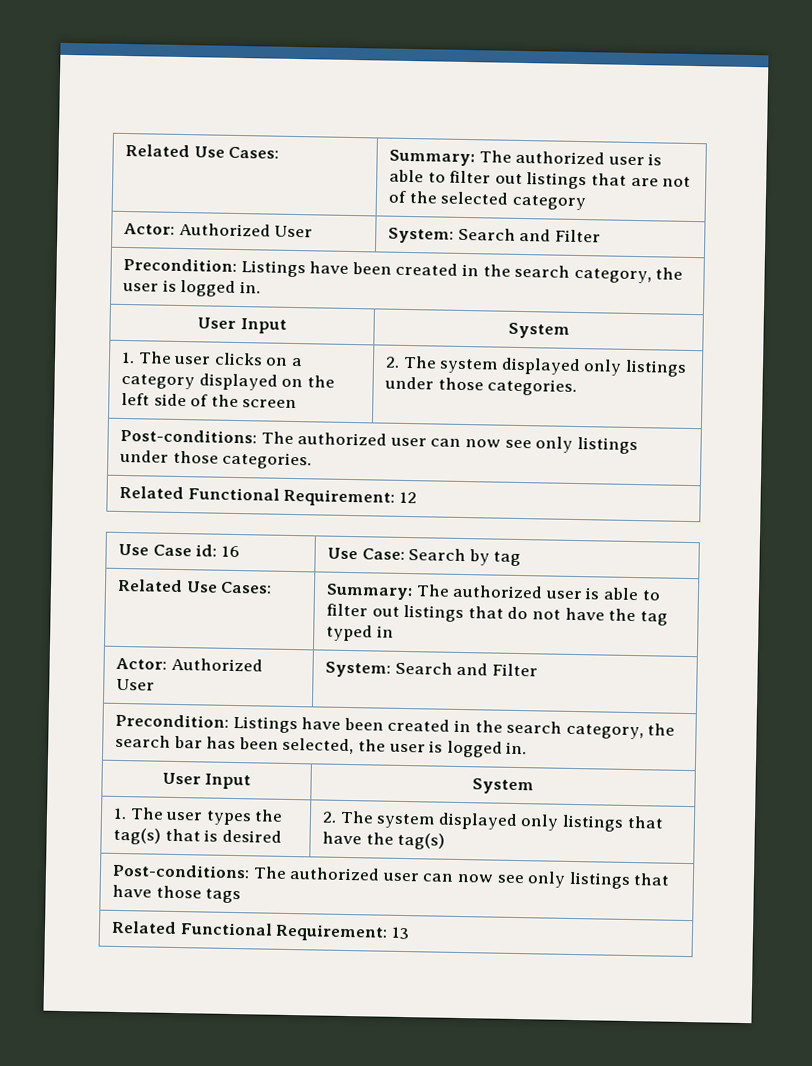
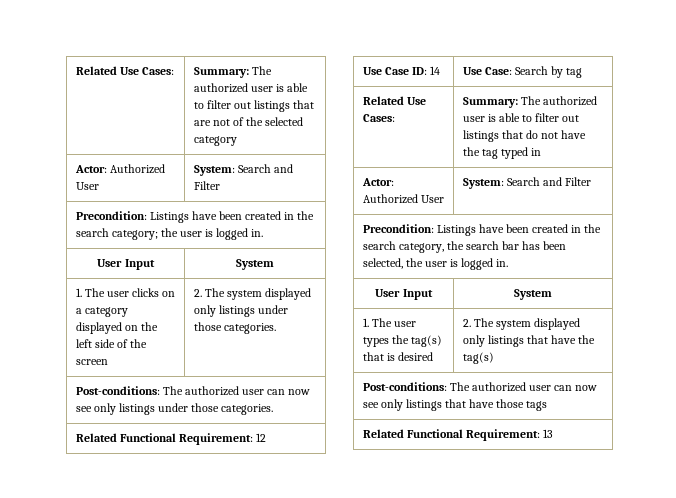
- Precondition: Listings have been created in the search category, the user is logged in.
+ Precondition: Listings have been created in the search category; the user is logged in.
- Use Case id: 16 | Use Case: Search by tag
+ Use Case ID: 14 | Use Case: Search by tag

